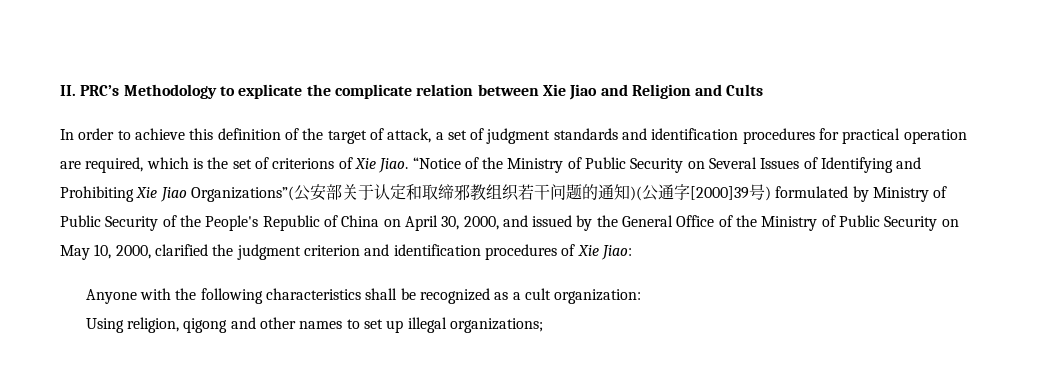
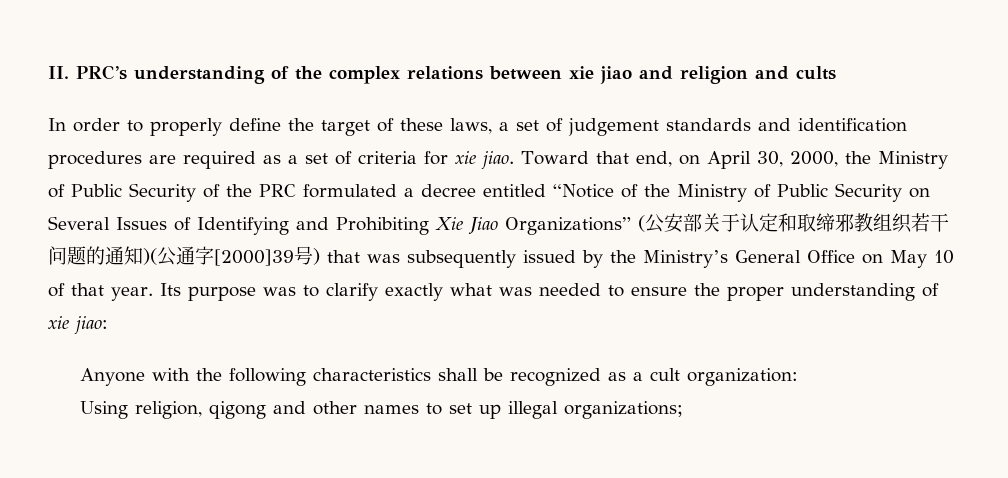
- II. PRC’s Methodology to explicate the complicate relation between Xie Jiao and Religion and Cults
+ II. PRC’s understanding of the complex relations between xie jiao and religion and cults
- In order to achieve this definition of the target of attack, a set of judgment standards and identification procedures for practical operation are required, which is the set of criterions of Xie Jiao. “Notice of the Ministry of Public Security on Several Issues of Identifying and Prohibiting Xie Jiao Organizations”(公安部关于认定和取缔邪教组织若干问题的通知)(公通字[2000]39号) formulated by Ministry of Public Security of the People's Republic of China on April 30, 2000, and issued by the General Office of the Ministry of Public Security on May 10, 2000, clarified the judgment criterion and identification procedures of Xie Jiao:
+ In order to properly define the target of these laws, a set of judgement standards and identification procedures are required as a set of criteria for xie jiao. Toward that end, on April 30, 2000, the Ministry of Public Security of the PRC formulated a decree entitled “Notice of the Ministry of Public Security on Several Issues of Identifying and Prohibiting Xie Jiao Organizations” (公安部关于认定和取缔邪教组织若干问题的通知)(公通字[2000]39号) that was subsequently issued by the Ministry’s General Office on May 10 of that year. Its purpose was to clarify exactly what was needed to ensure the proper understanding of xie jiao:

